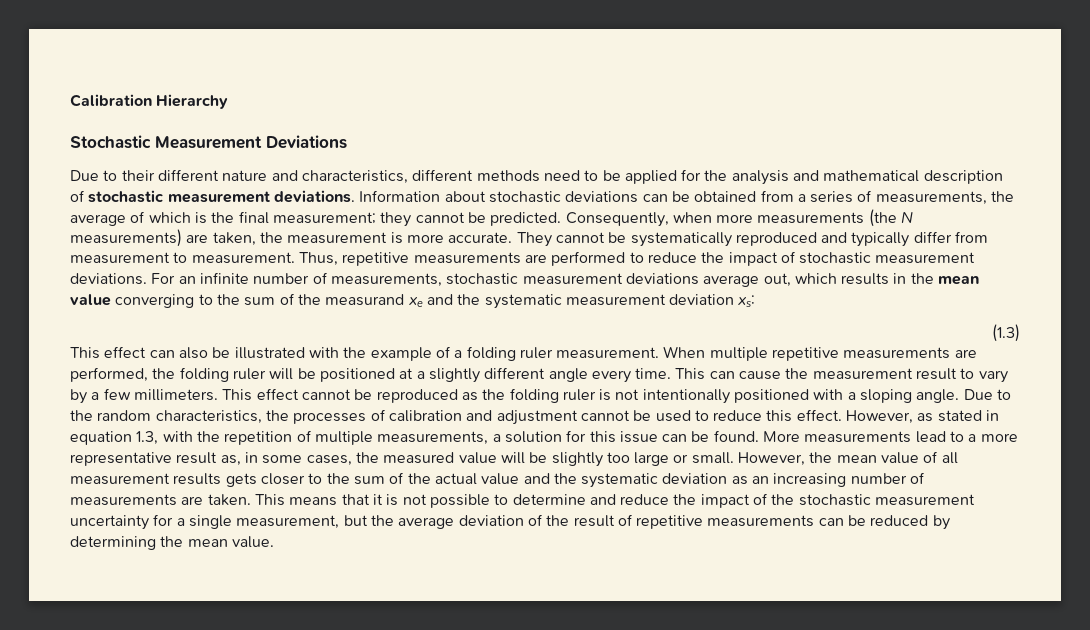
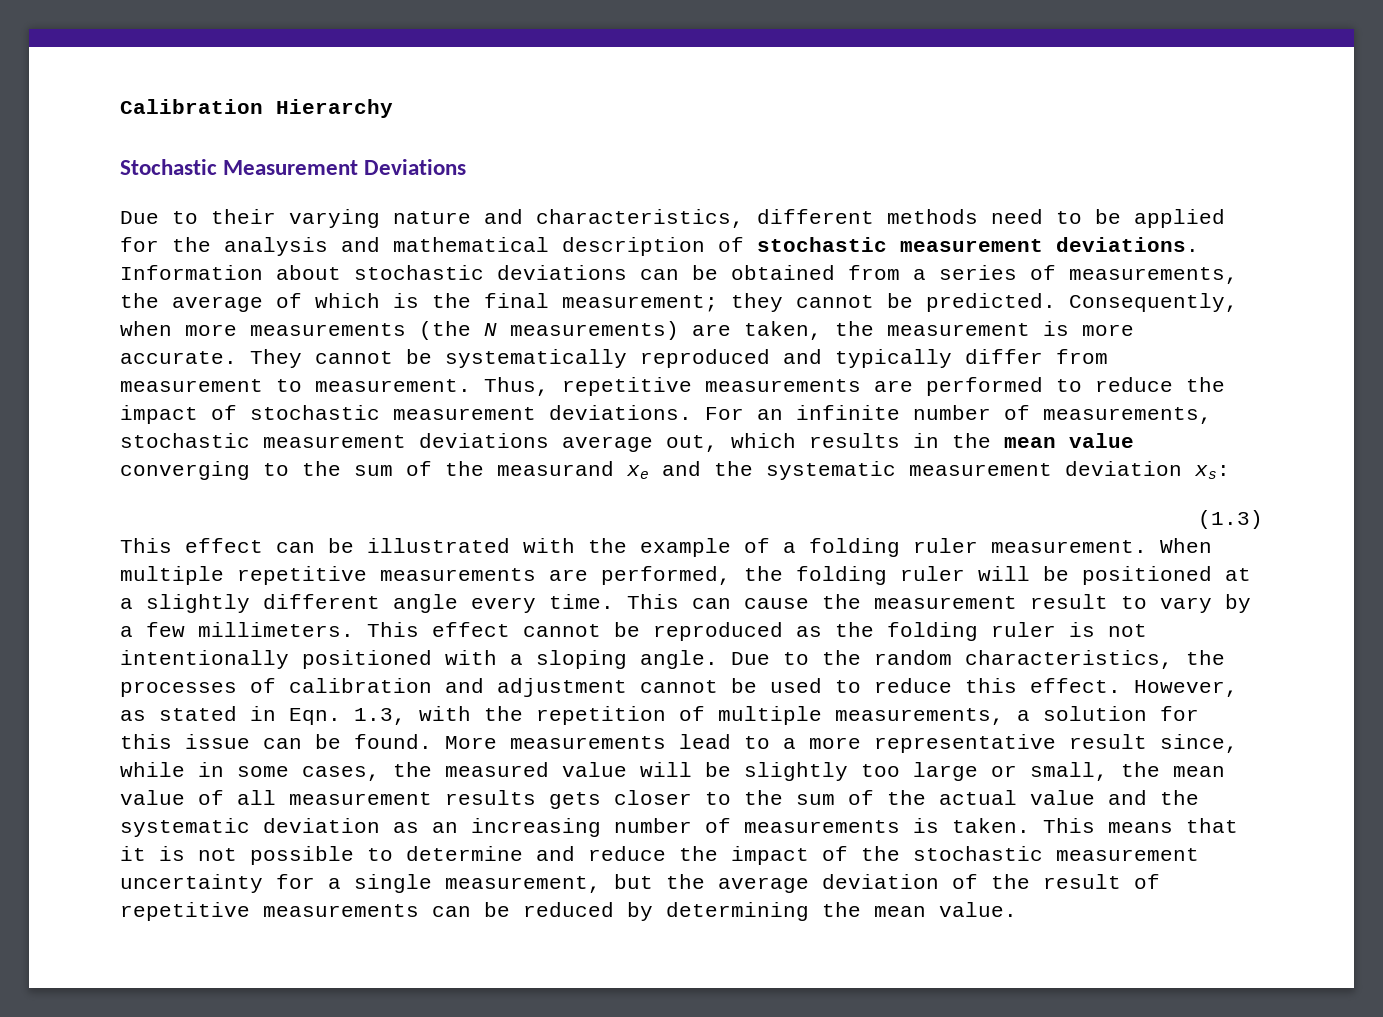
- Due to their different nature and characteristics, different methods need to be applied for the analysis and mathematical description of stochastic measurement deviations.
+ Due to their varying nature and characteristics, different methods need to be applied for the analysis and mathematical description of stochastic measurement deviations.
- This effect can also be illustrated with the example of a folding ruler measurement.
+ This effect can be illustrated with the example of a folding ruler measurement.
- However, as stated in equation 1.3, with the repetition of multiple measurements, a solution for this issue can be found.
+ However, as stated in Eqn. 1.3, with the repetition of multiple measurements, a solution for this issue can be found.
- More measurements lead to a more representative result as, in some cases, the measured value will be slightly too large or small. However, the mean value of all measurement results gets closer to the sum of the actual value and the systematic deviation as an increasing number of measurements are taken.
+ More measurements lead to a more representative result since, while in some cases, the measured value will be slightly too large or small, the mean value of all measurement results gets closer to the sum of the actual value and the systematic deviation as an increasing number of measurements is taken.

